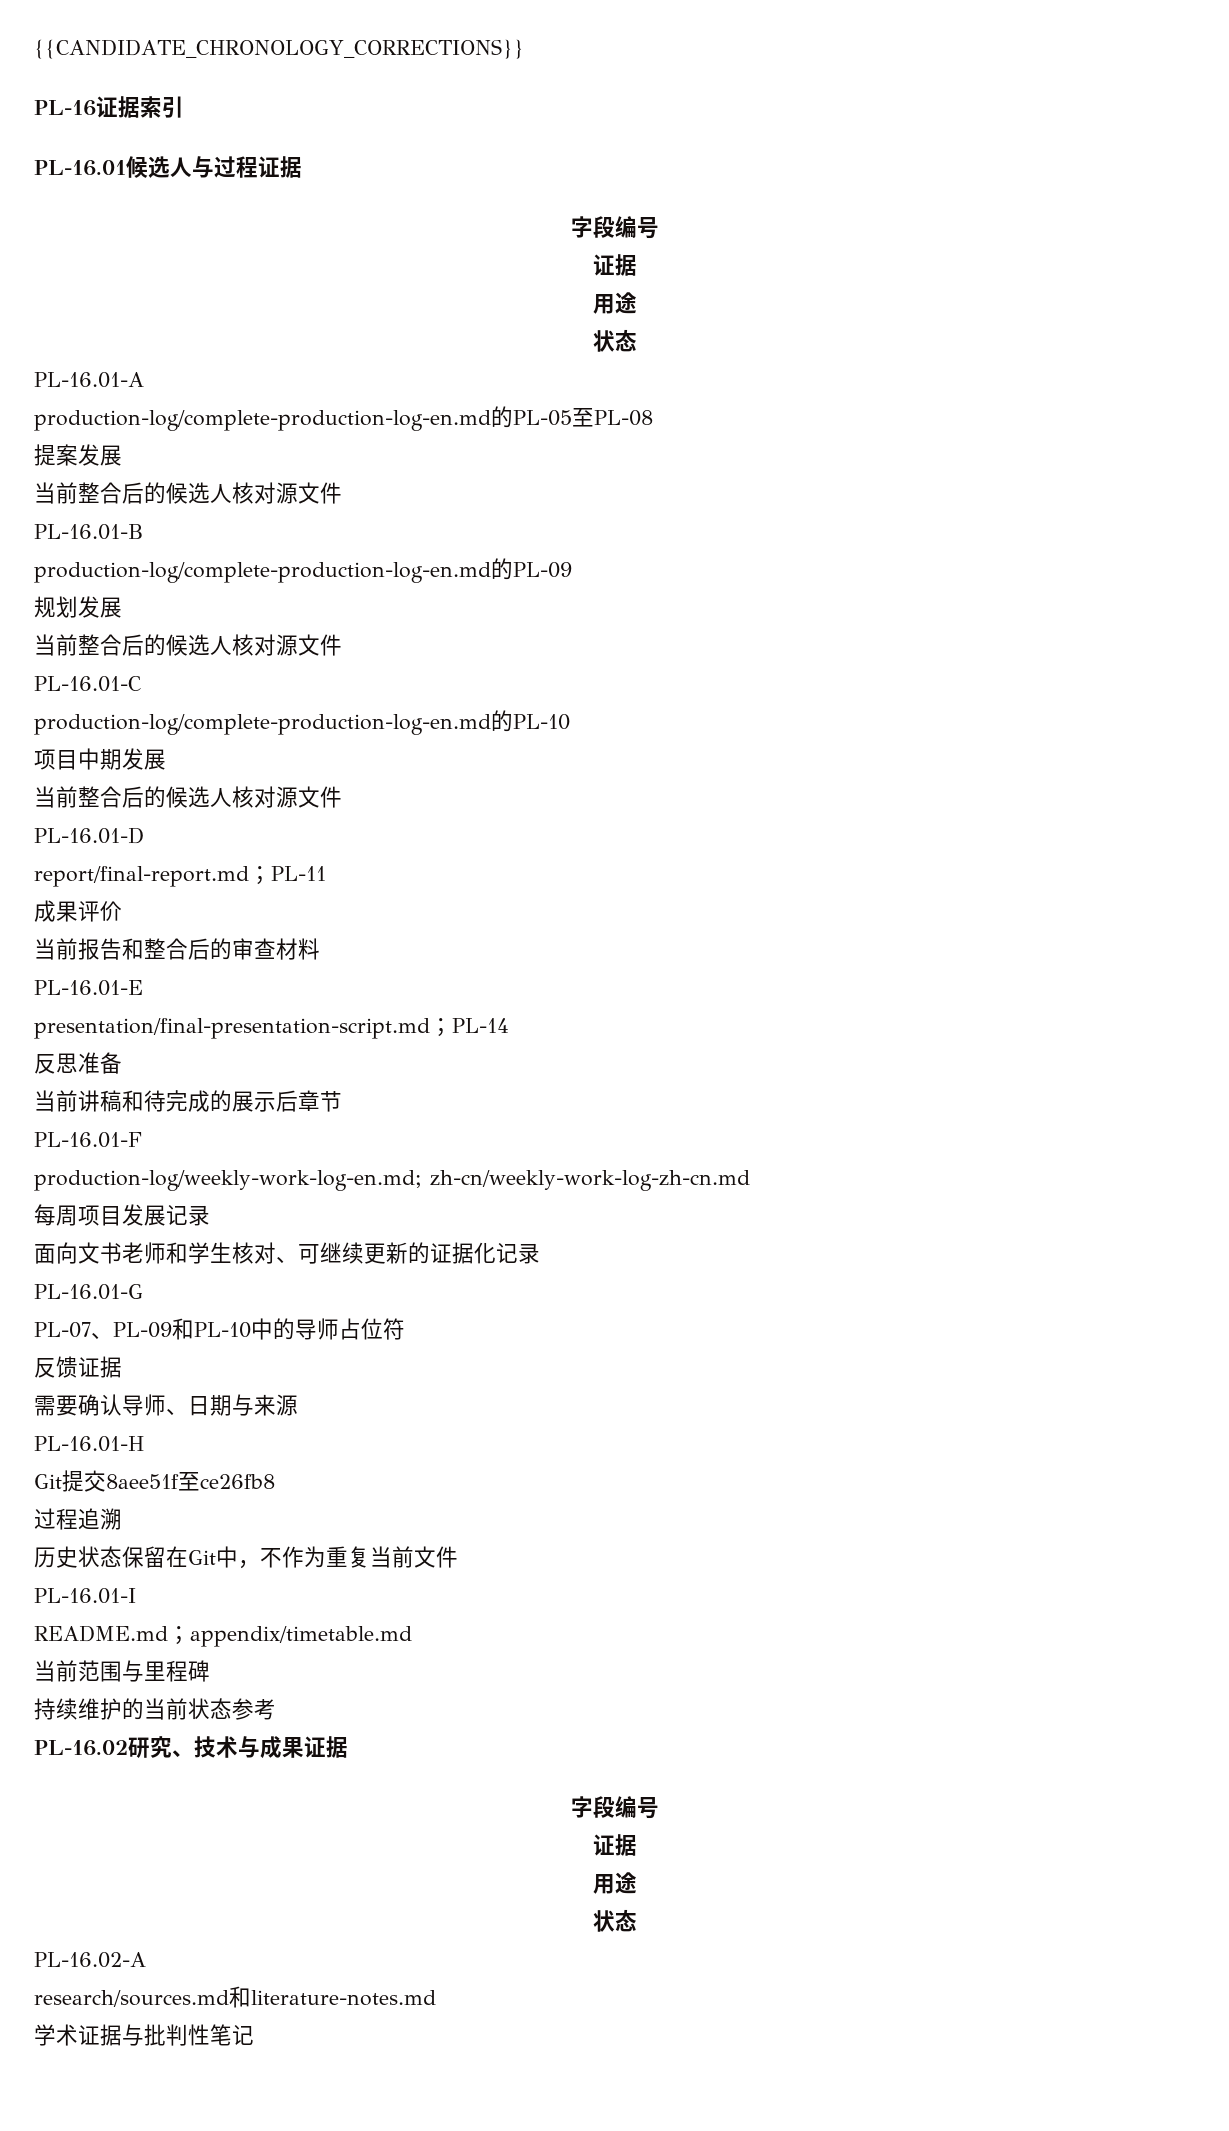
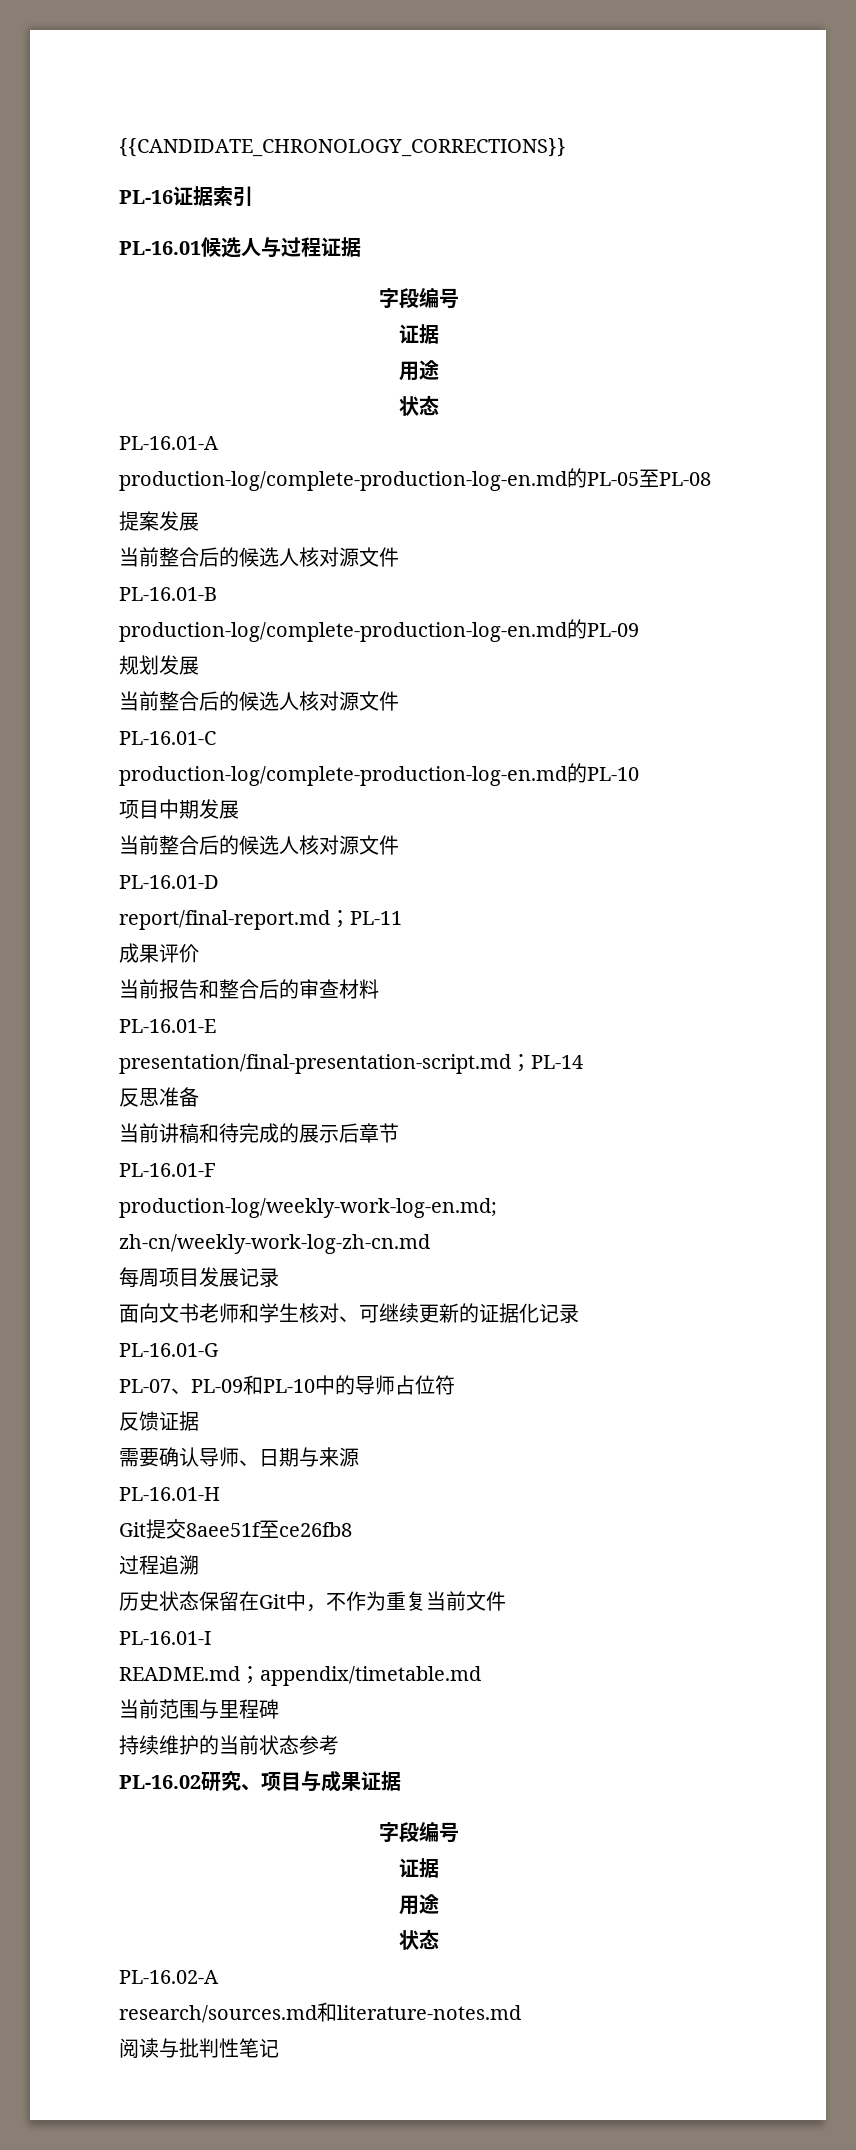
- PL-16.02研究、技术与成果证据
+ PL-16.02研究、项目与成果证据
- 学术证据与批判性笔记
+ 阅读与批判性笔记

